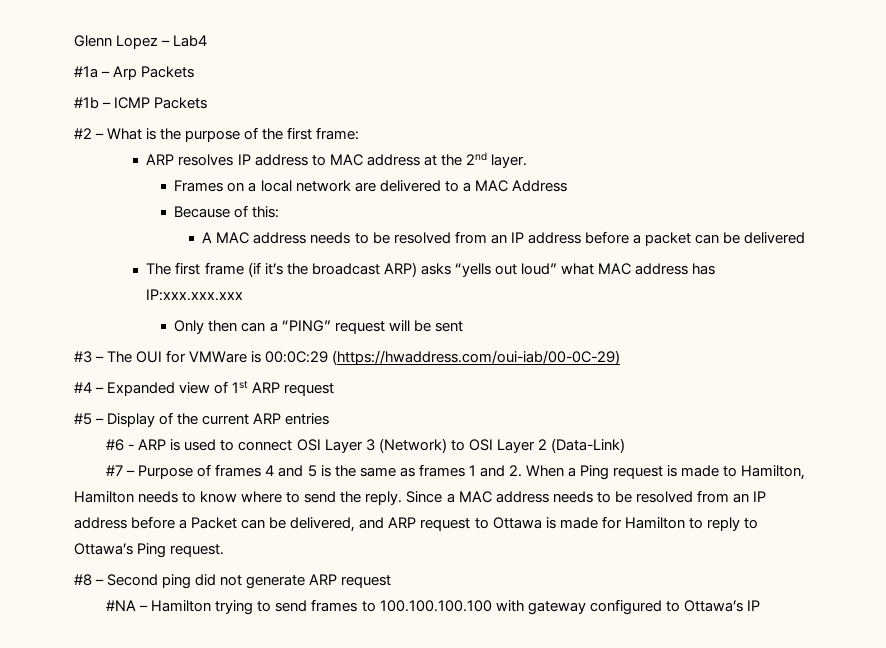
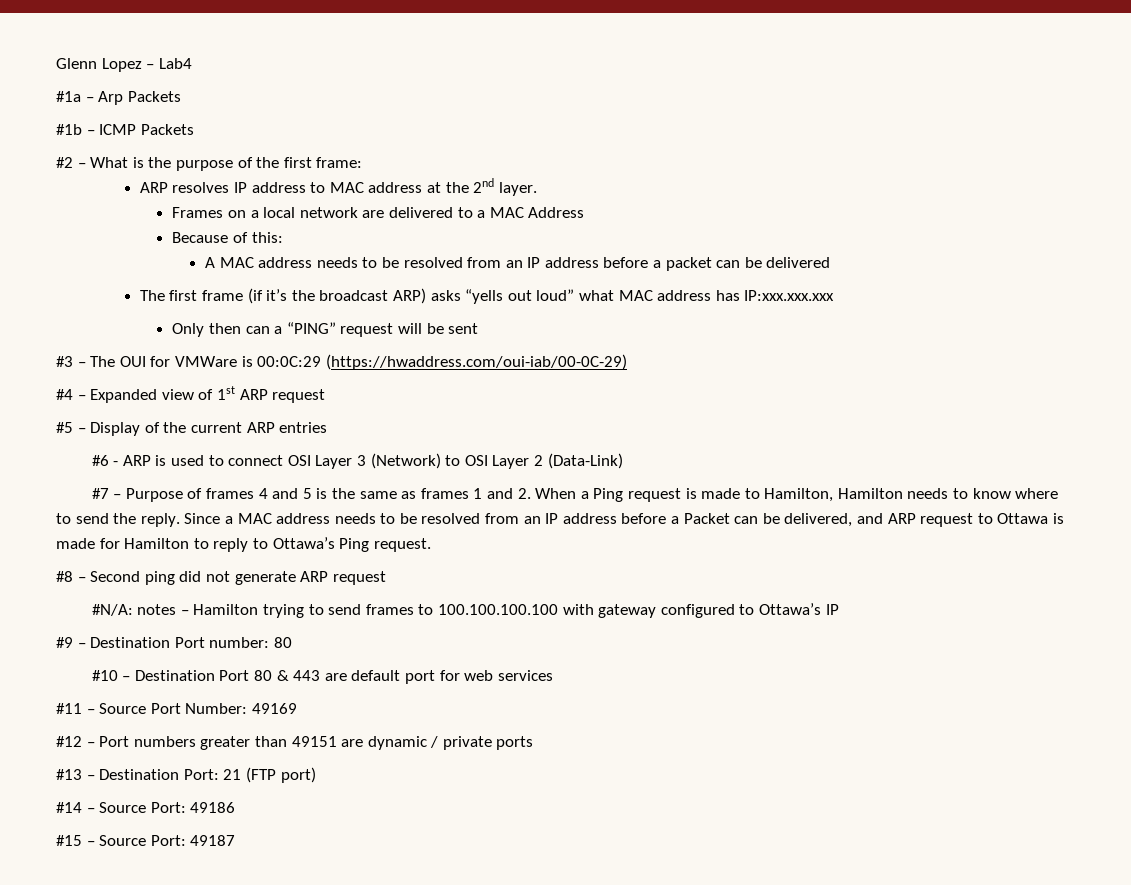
- #NA – Hamilton trying to send frames to 100.100.100.100 with gateway configured to Ottawa’s IP
+ #N/A: notes – Hamilton trying to send frames to 100.100.100.100 with gateway configured to Ottawa’s IP
+ #9 – Destination Port number: 80
+ #10 – Destination Port 80 & 443 are default port for web services
+ #11 – Source Port Number: 49169
+ #12 – Port numbers greater than 49151 are dynamic / private ports
+ #13 – Destination Port: 21 (FTP port)
+ #14 – Source Port: 49186
+ #15 – Source Port: 49187

